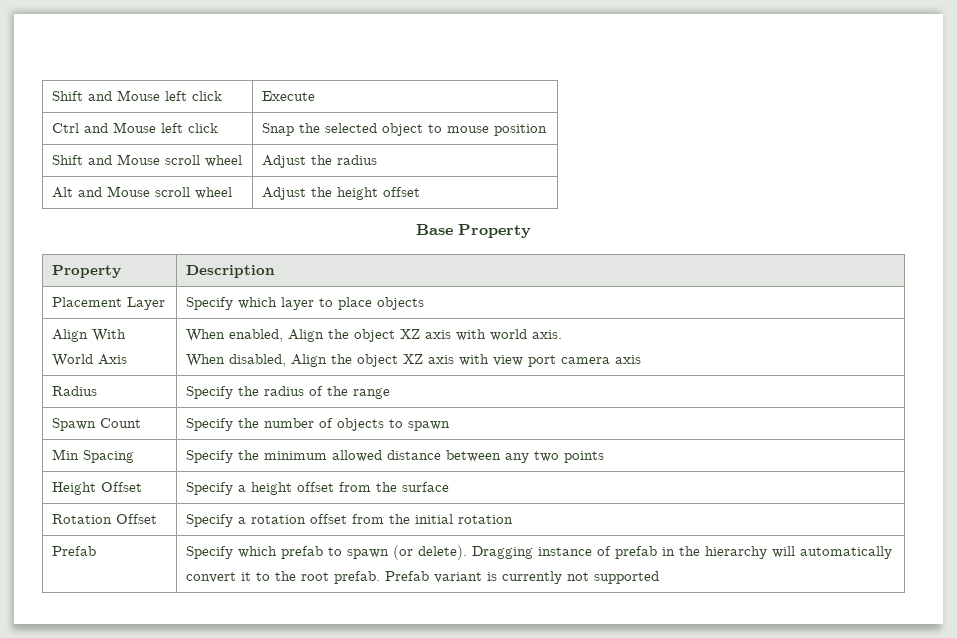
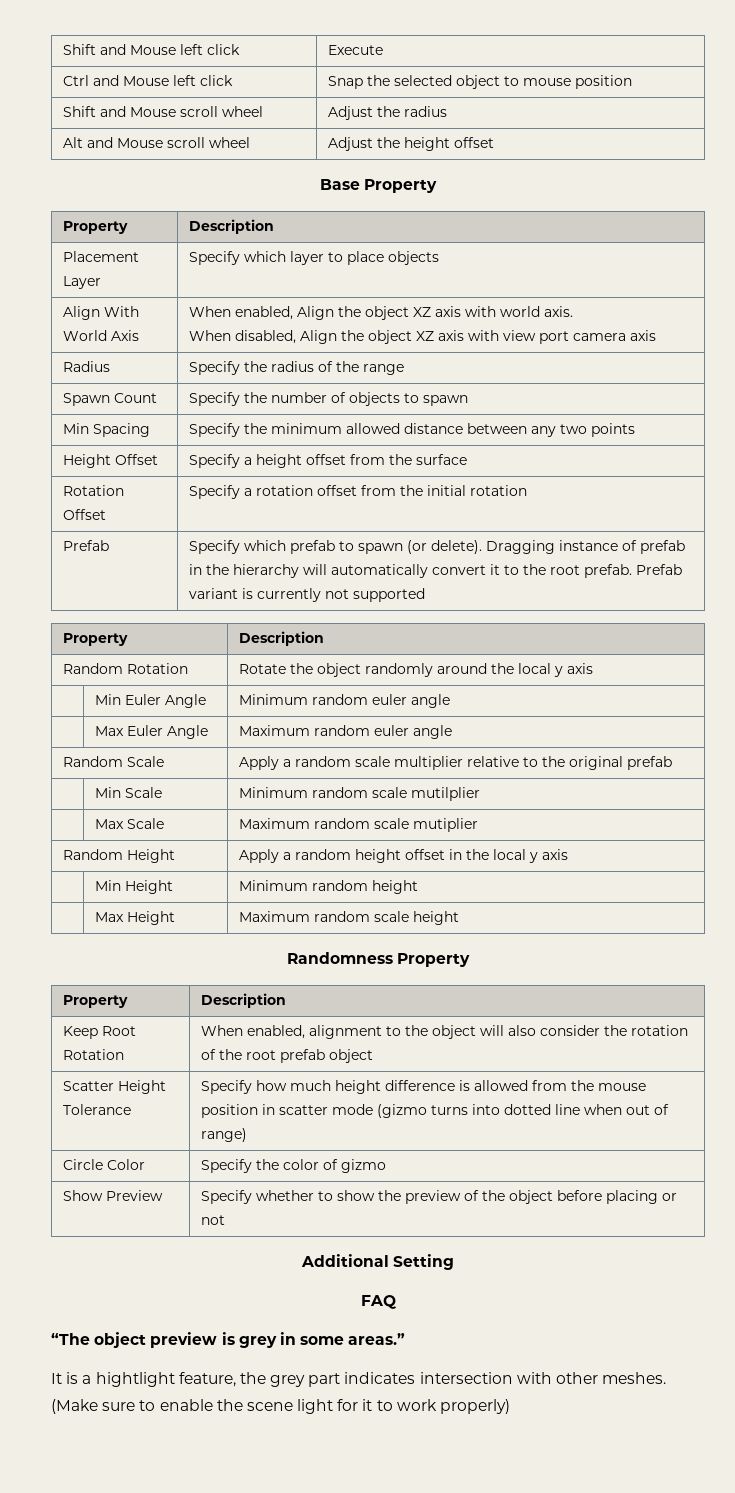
  Prefab | Specify which prefab to spawn (or delete). Dragging instance of prefab in the hierarchy will automatically convert it to the root prefab. Prefab variant is currently not supported
+ Property | Description
+ Random Rotation | Rotate the object randomly around the local y axis
+ | Min Euler Angle | Minimum random euler angle
+ | Max Euler Angle | Maximum random euler angle
+ Random Scale | Apply a random scale multiplier relative to the original prefab
+ | Min Scale | Minimum random scale mutilplier
+ | Max Scale | Maximum random scale mutiplier
+ Random Height | Apply a random height offset in the local y axis
+ | Min Height | Minimum random height
+ | Max Height | Maximum random scale height
+ Randomness Property
+ Property | Description
+ Keep Root Rotation | When enabled, alignment to the object will also consider the rotation of the root prefab object
+ Scatter Height Tolerance | Specify how much height difference is allowed from the mouse position in scatter mode (gizmo turns into dotted line when out of range)
+ Circle Color | Specify the color of gizmo
+ Show Preview | Specify whether to show the preview of the object before placing or not
+ Additional Setting
+ FAQ
+ “The object preview is grey in some areas.”
+ It is a hightlight feature, the grey part indicates intersection with other meshes. (Make sure to enable the scene light for it to work properly)

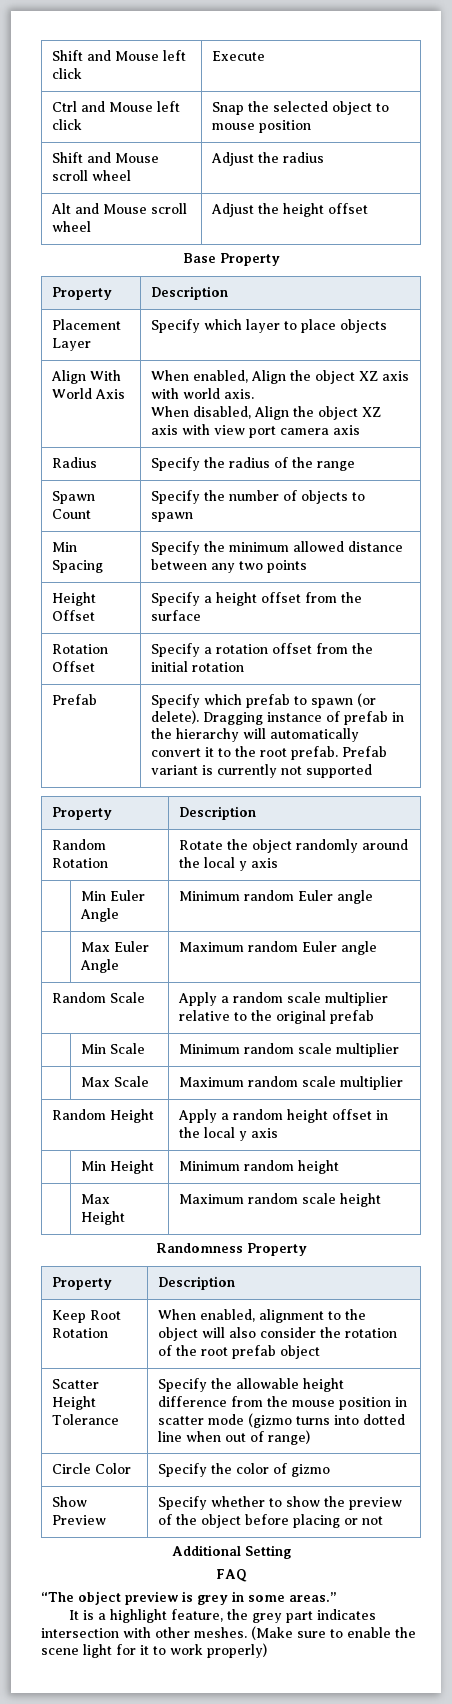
- | Min Euler Angle | Minimum random euler angle
+ | Min Euler Angle | Minimum random Euler angle
- | Max Euler Angle | Maximum random euler angle
+ | Max Euler Angle | Maximum random Euler angle
- | Min Scale | Minimum random scale mutilplier
+ | Min Scale | Minimum random scale multiplier
- | Max Scale | Maximum random scale mutiplier
+ | Max Scale | Maximum random scale multiplier
- Scatter Height Tolerance | Specify how much height difference is allowed from the mouse position in scatter mode (gizmo turns into dotted line when out of range)
+ Scatter Height Tolerance | Specify the allowable height difference from the mouse position in scatter mode (gizmo turns into dotted line when out of range)
- It is a hightlight feature, the grey part indicates intersection with other meshes.
+ It is a highlight feature, the grey part indicates intersection with other meshes.

